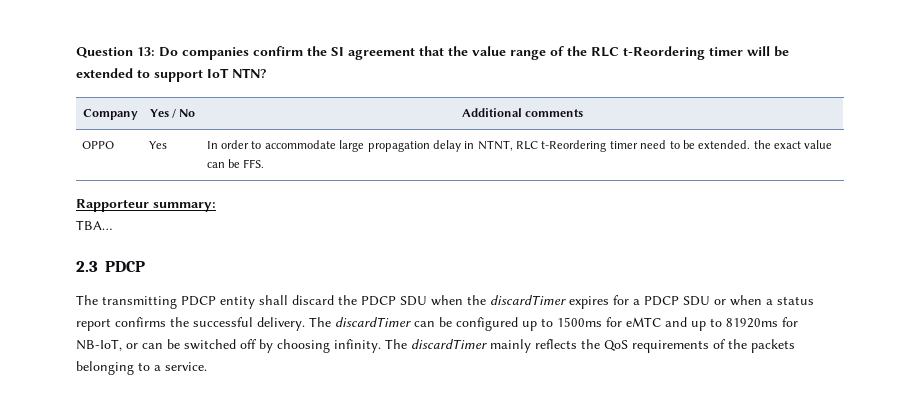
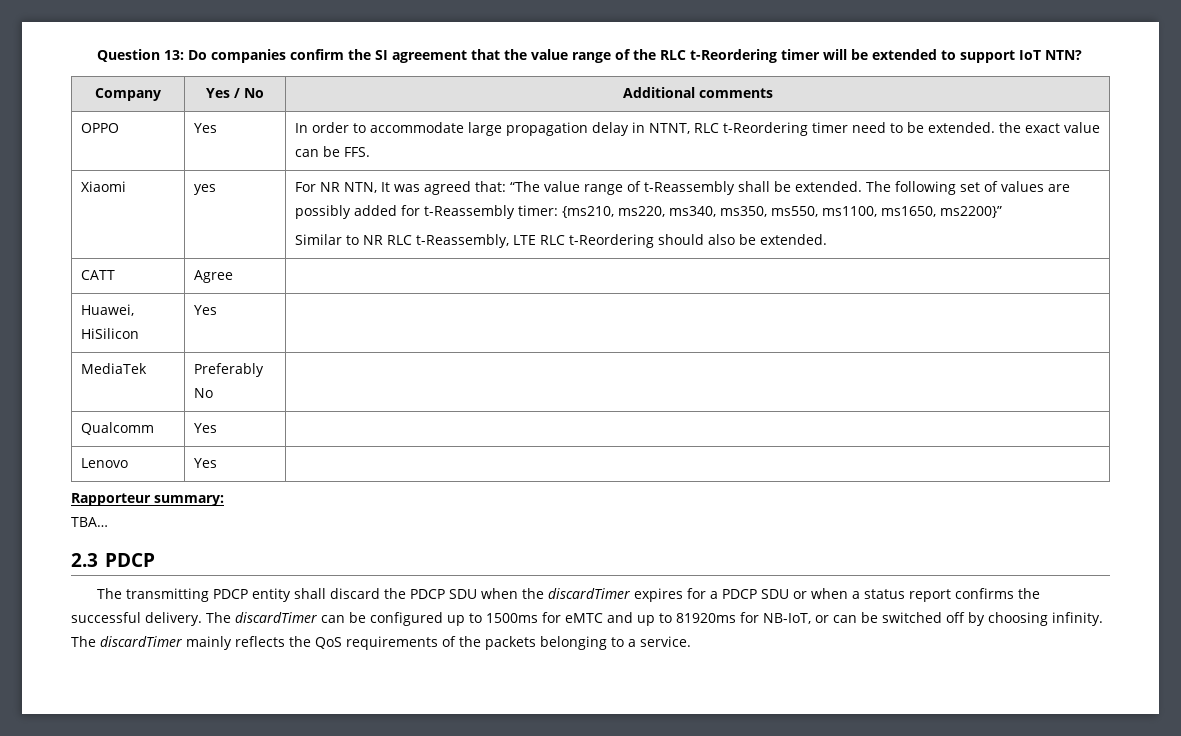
+ Xiaomi | yes | For NR NTN, It was agreed that: “The value range of t-Reassembly shall be extended. The following set of values are possibly added for t-Reassembly timer: {ms210, ms220, ms340, ms350, ms550, ms1100, ms1650, ms2200}”
+ Similar to NR RLC t-Reassembly, LTE RLC t-Reordering should also be extended.
+ CATT | Agree |
+ Huawei, HiSilicon | Yes |
+ MediaTek | Preferably No |
+ Qualcomm | Yes |
+ Lenovo | Yes |

